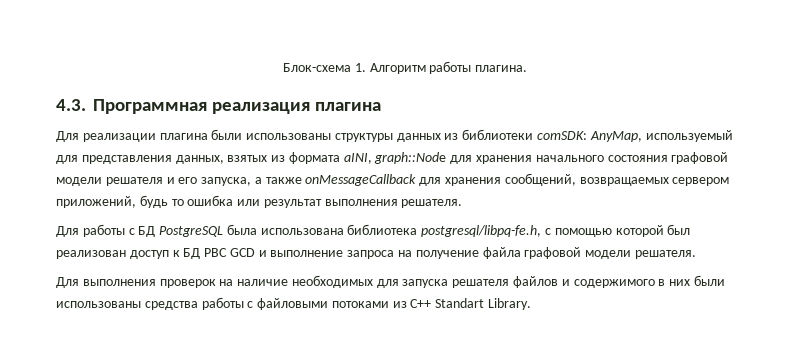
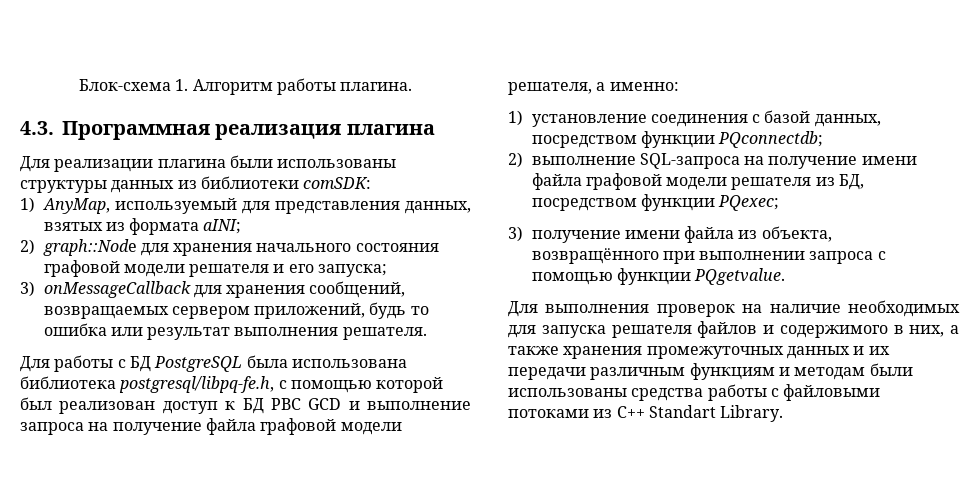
- Для реализации плагина были использованы структуры данных из библиотеки comSDK: AnyMap, используемый для представления данных, взятых из формата aINI, graph::Node для хранения начального состояния графовой модели решателя и его запуска, а также onMessageCallback для хранения сообщений, возвращаемых сервером приложений, будь то ошибка или результат выполнения решателя.
+ Для реализации плагина были использованы структуры данных из библиотеки comSDK:
+ 1) AnyMap, используемый для представления данных, взятых из формата aINI;
+ 2) graph::Node для хранения начального состояния графовой модели решателя и его запуска;
+ 3) onMessageCallback для хранения сообщений, возвращаемых сервером приложений, будь то ошибка или результат выполнения решателя.
- Для работы с БД PostgreSQL была использована библиотека postgresql/libpq-fe.h, с помощью которой был реализован доступ к БД РВС GCD и выполнение запроса на получение файла графовой модели решателя.
+ Для работы с БД PostgreSQL была использована библиотека postgresql/libpq-fe.h, с помощью которой был реализован доступ к БД РВС GCD и выполнение запроса на получение файла графовой модели решателя, а именно:
+ 1) установление соединения с базой данных, посредством функции PQconnectdb;
+ 2) выполнение SQL-запроса на получение имени файла графовой модели решателя из БД, посредством функции PQexec;
+ 3) получение имени файла из объекта, возвращённого при выполнении запроса с помощью функции PQgetvalue.
- Для выполнения проверок на наличие необходимых для запуска решателя файлов и содержимого в них были использованы средства работы с файловыми потоками из C++ Standart Library.
+ Для выполнения проверок на наличие необходимых для запуска решателя файлов и содержимого в них, а также хранения промежуточных данных и их передачи различным функциям и методам были использованы средства работы с файловыми потоками из C++ Standart Library.

